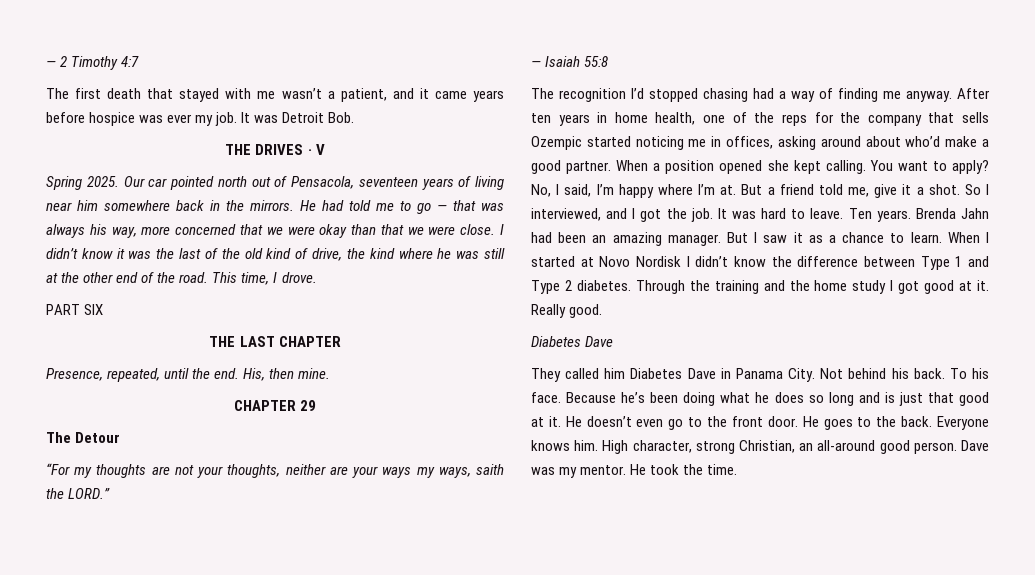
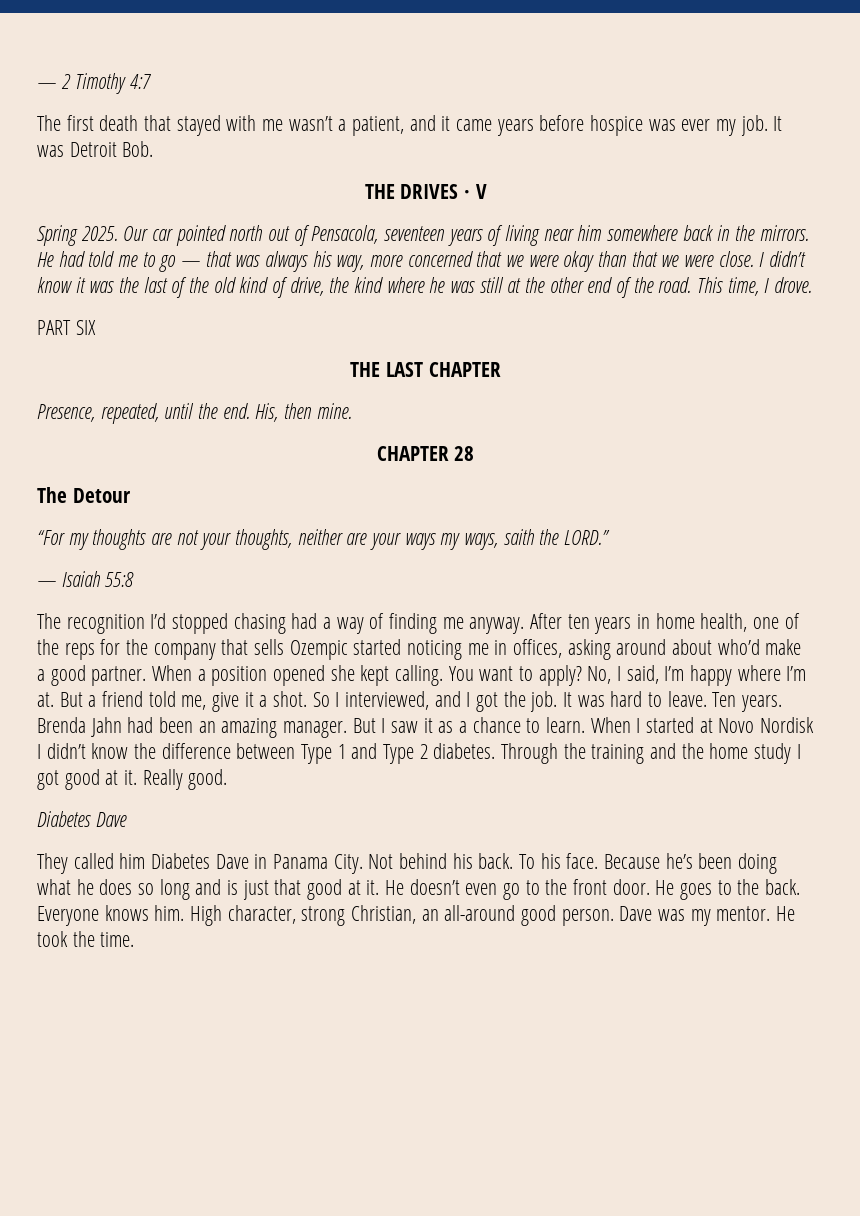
- CHAPTER 29
+ CHAPTER 28

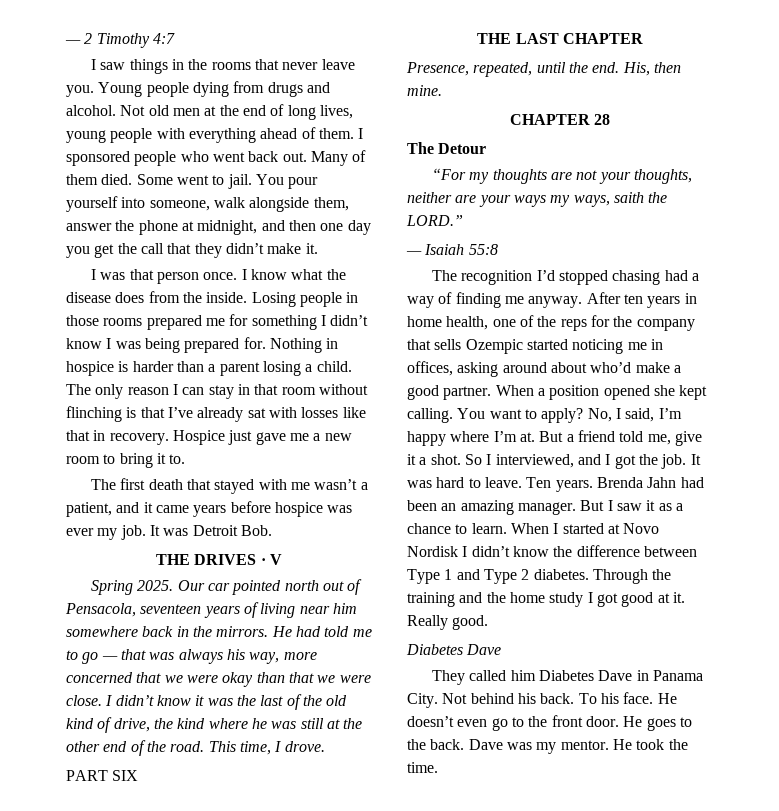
+ I saw things in the rooms that never leave you. Young people dying from drugs and alcohol. Not old men at the end of long lives, young people with everything ahead of them. I sponsored people who went back out. Many of them died. Some went to jail. You pour yourself into someone, walk alongside them, answer the phone at midnight, and then one day you get the call that they didn’t make it.
+ I was that person once. I know what the disease does from the inside. Losing people in those rooms prepared me for something I didn’t know I was being prepared for. Nothing in hospice is harder than a parent losing a child. The only reason I can stay in that room without flinching is that I’ve already sat with losses like that in recovery. Hospice just gave me a new room to bring it to.
- Because he’s been doing what he does so long and is just that good at it.
- Everyone knows him. High character, strong Christian, an all-around good person.

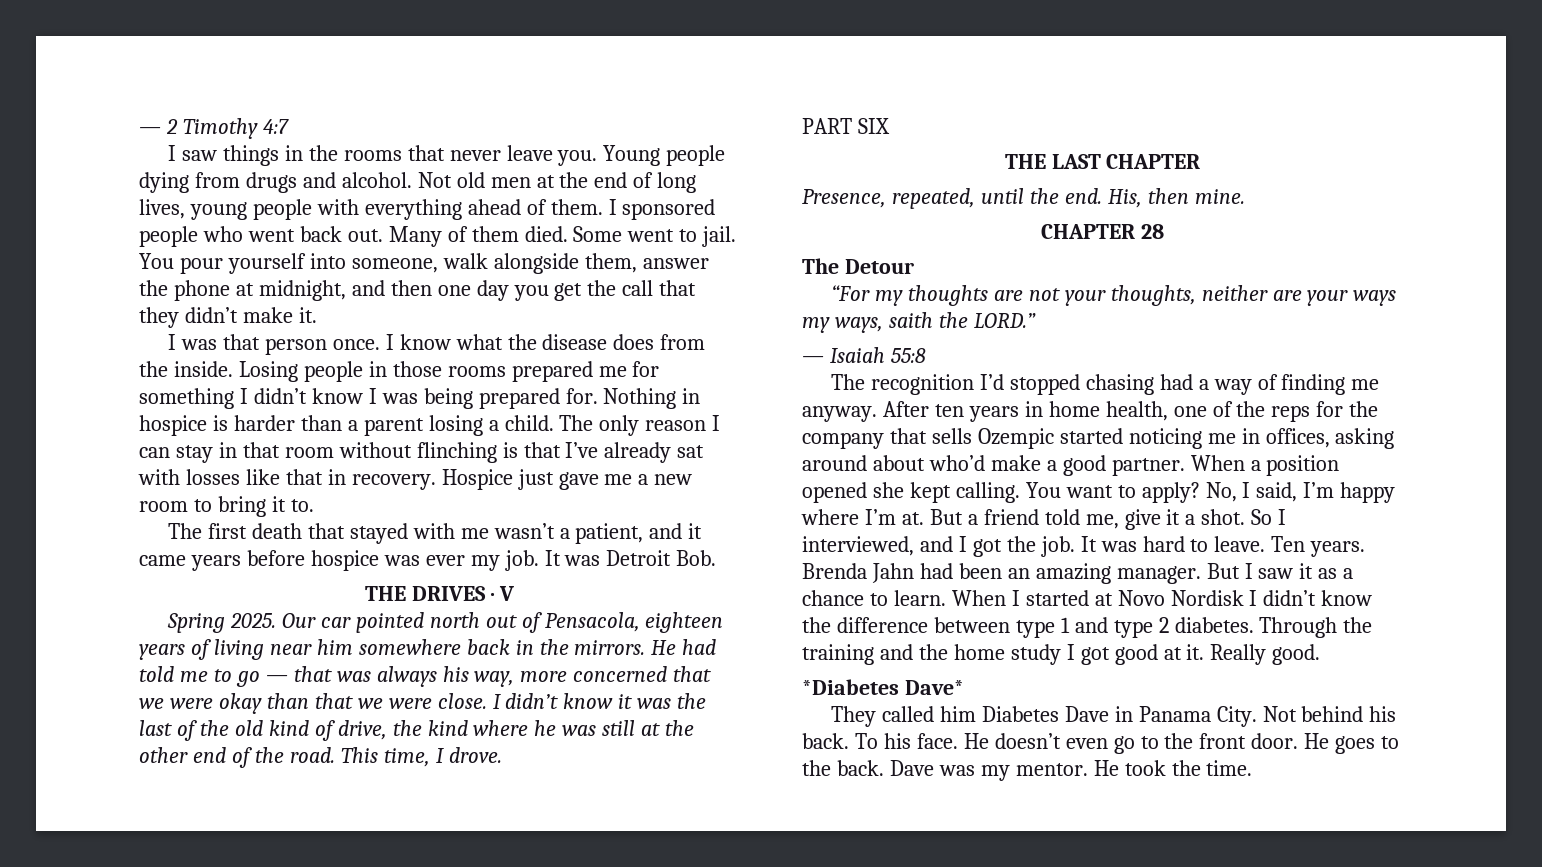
- Our car pointed north out of Pensacola, seventeen years of living near him somewhere back in the mirrors.
+ Our car pointed north out of Pensacola, eighteen years of living near him somewhere back in the mirrors.
- When I started at Novo Nordisk I didn’t know the difference between Type 1 and Type 2 diabetes.
+ When I started at Novo Nordisk I didn’t know the difference between type 1 and type 2 diabetes.
  Really good.
- Diabetes Dave
+ *Diabetes Dave*

